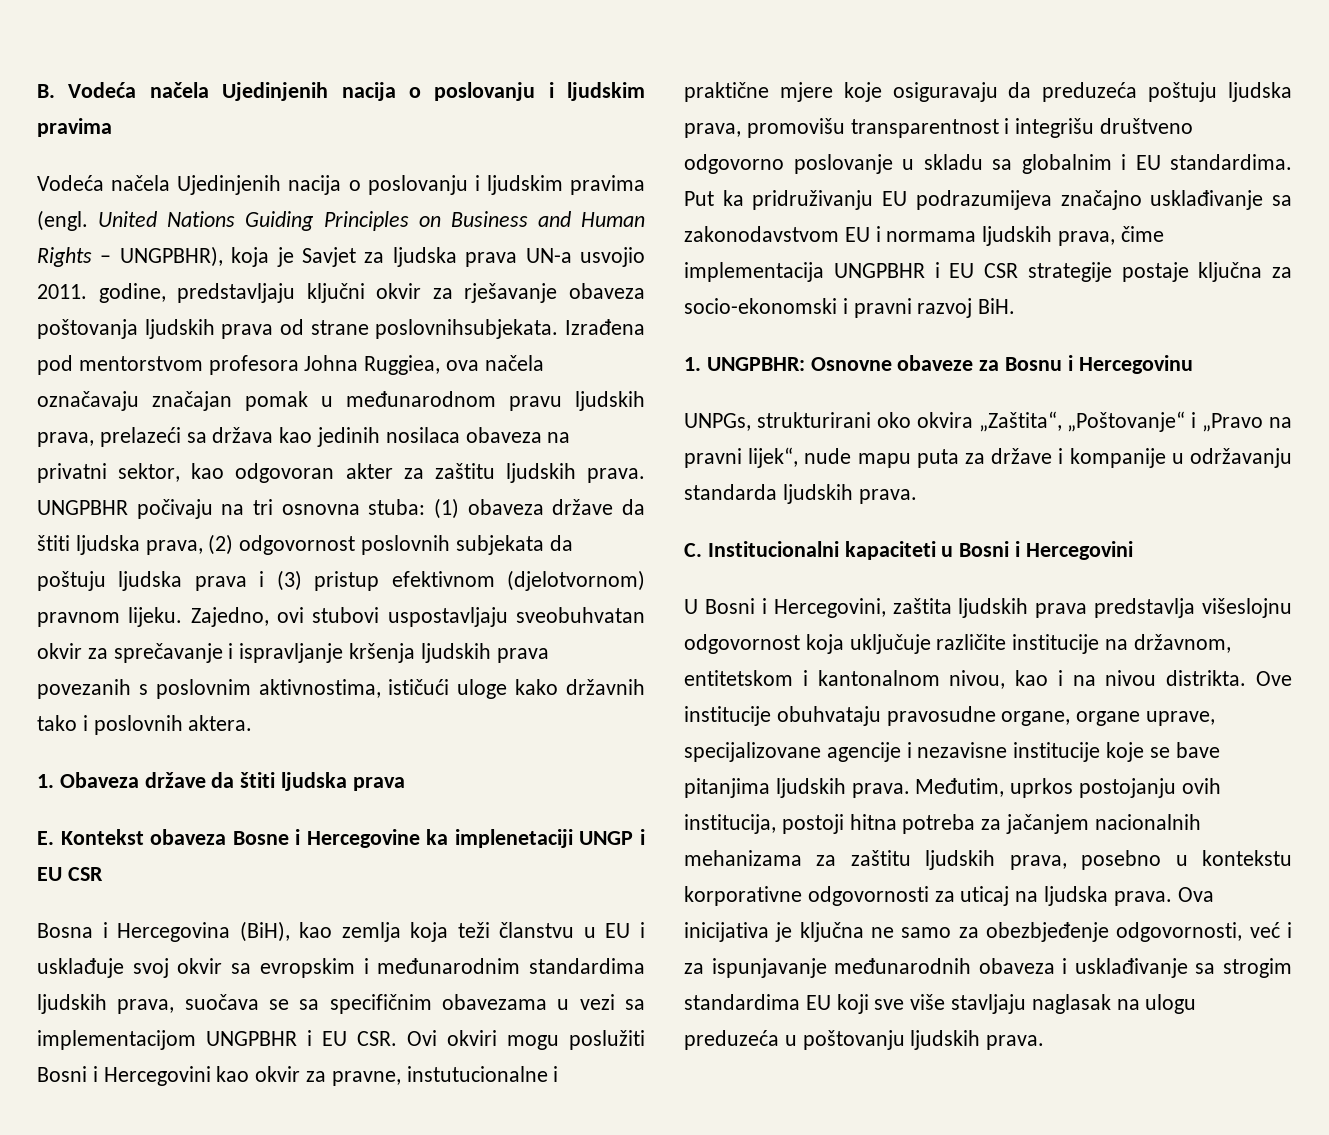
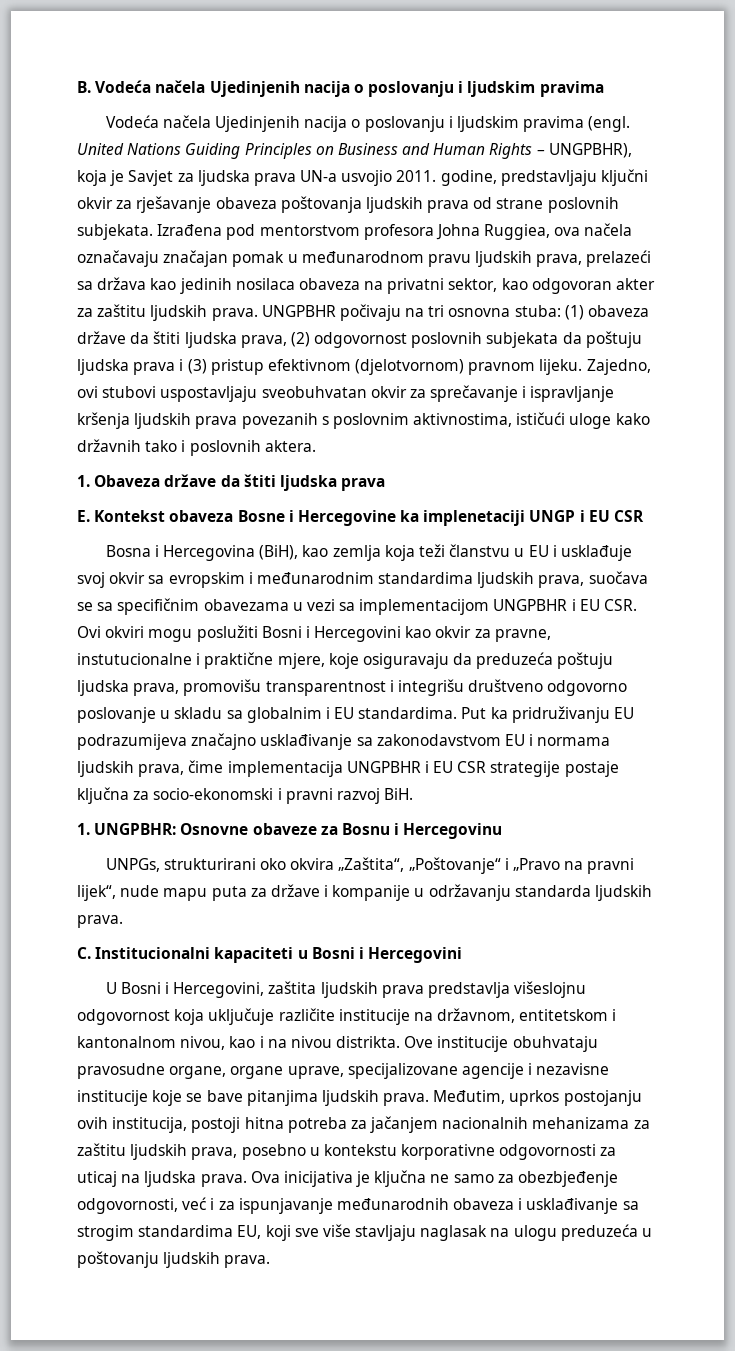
- United Nations Guiding Principles on Business and Human Rights – UNGPBHR), koja je Savjet za ljudska prava UN-a usvojio 2011. godine, predstavljaju ključni okvir za rješavanje obaveza poštovanja ljudskih prava od strane poslovnihsubjekata.
+ United Nations Guiding Principles on Business and Human Rights – UNGPBHR), koja je Savjet za ljudska prava UN-a usvojio 2011. godine, predstavljaju ključni okvir za rješavanje obaveza poštovanja ljudskih prava od strane poslovnih subjekata.
- Bosna i Hercegovina (BiH), kao zemlja koja teži članstvu u EU i usklađuje svoj okvir sa evropskim i međunarodnim standardima ljudskih prava, suočava se sa specifičnim obavezama u vezi sa implementacijom UNGPBHR i EU CSR. Ovi okviri mogu poslužiti Bosni i Hercegovini kao okvir za pravne, instutucionalne i praktične mjere koje osiguravaju da preduzeća poštuju ljudska prava, promovišu transparentnost i integrišu društveno odgovorno poslovanje u skladu sa globalnim i EU standardima.
+ Bosna i Hercegovina (BiH), kao zemlja koja teži članstvu u EU i usklađuje svoj okvir sa evropskim i međunarodnim standardima ljudskih prava, suočava se sa specifičnim obavezama u vezi sa implementacijom UNGPBHR i EU CSR. Ovi okviri mogu poslužiti Bosni i Hercegovini kao okvir za pravne, instutucionalne i praktične mjere, koje osiguravaju da preduzeća poštuju ljudska prava, promovišu transparentnost i integrišu društveno odgovorno poslovanje u skladu sa globalnim i EU standardima.
- Ova inicijativa je ključna ne samo za obezbjeđenje odgovornosti, već i za ispunjavanje međunarodnih obaveza i usklađivanje sa strogim standardima EU koji sve više stavljaju naglasak na ulogu preduzeća u poštovanju ljudskih prava.
+ Ova inicijativa je ključna ne samo za obezbjeđenje odgovornosti, već i za ispunjavanje međunarodnih obaveza i usklađivanje sa strogim standardima EU, koji sve više stavljaju naglasak na ulogu preduzeća u poštovanju ljudskih prava.

